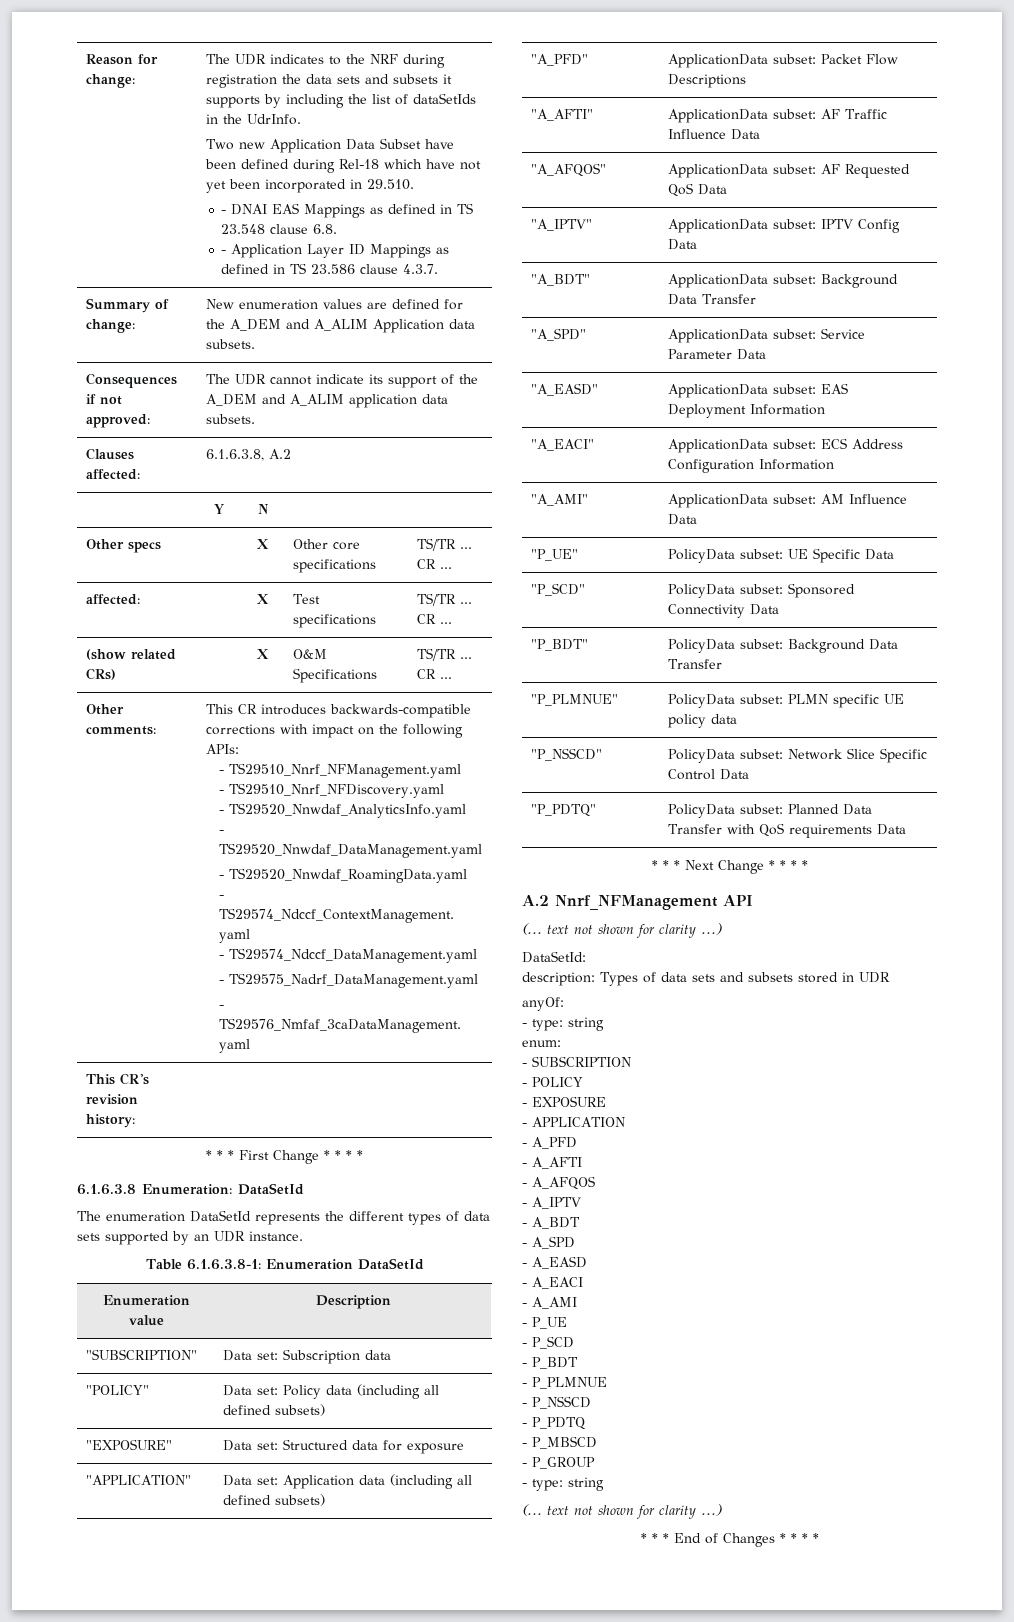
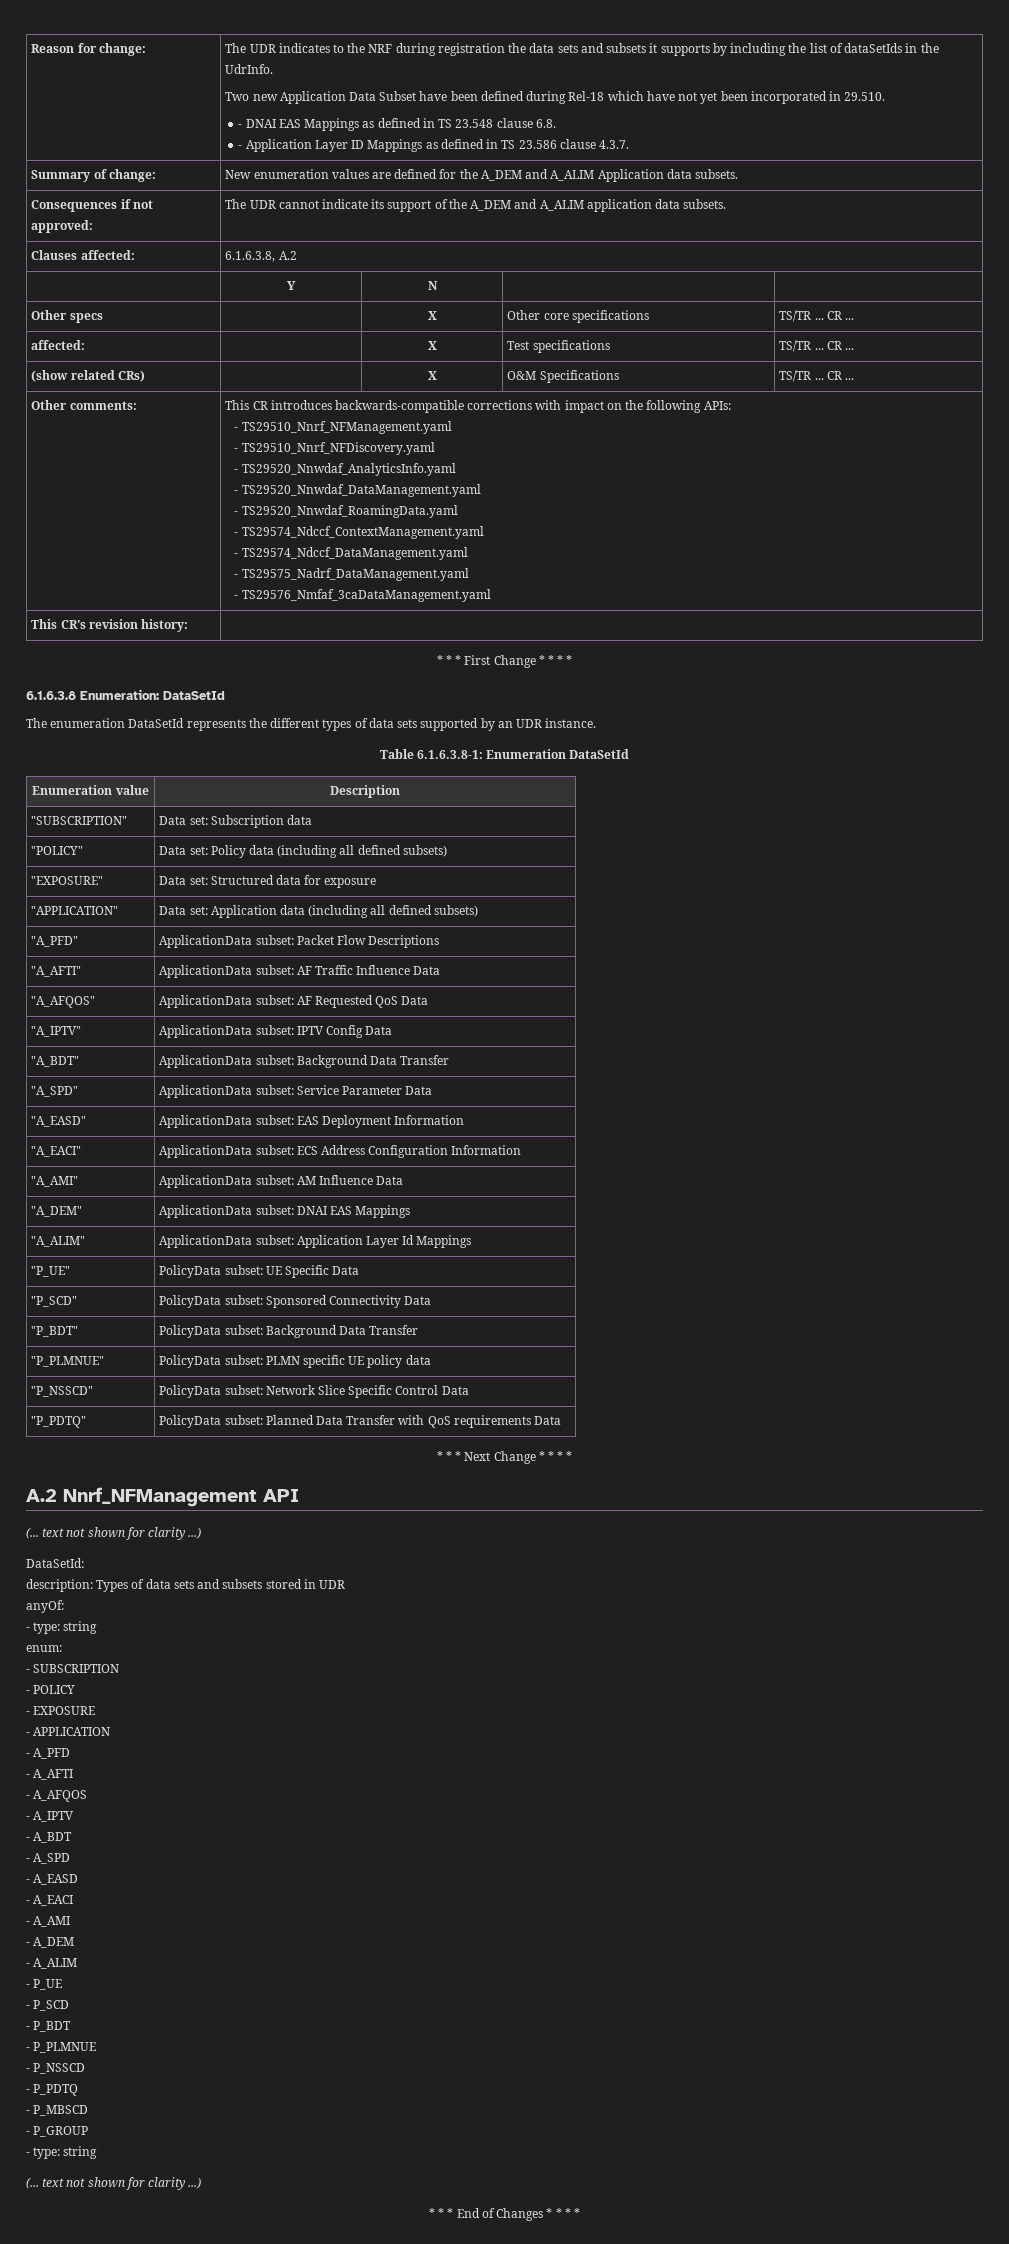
+ "A_DEM" | ApplicationData subset: DNAI EAS Mappings
+ "A_ALIM" | ApplicationData subset: Application Layer Id Mappings
+ - A_DEM
+ - A_ALIM

